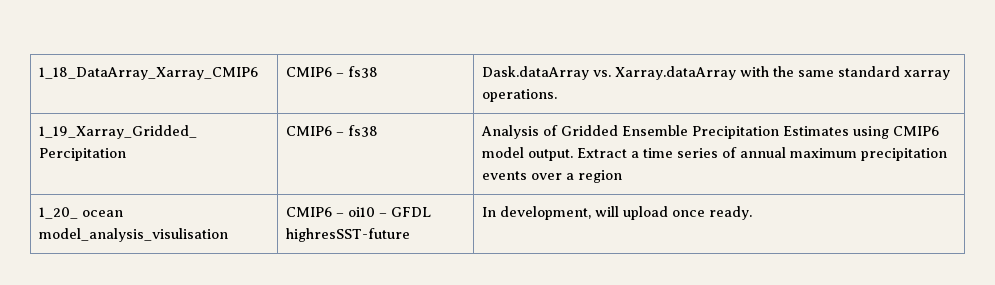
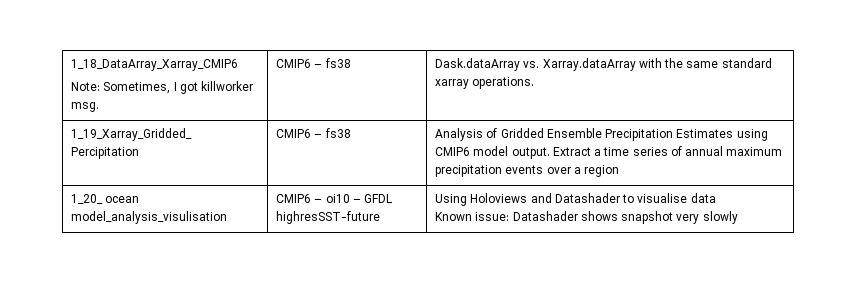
- 1_18_DataArray_Xarray_CMIP6 | CMIP6 – fs38 | Dask.dataArray vs. Xarray.dataArray with the same standard xarray operations.
+ 1_18_DataArray_Xarray_CMIP6
+ Note: Sometimes, I got killworker msg. | CMIP6 – fs38 | Dask.dataArray vs. Xarray.dataArray with the same standard xarray operations.
- 1_20_ ocean model_analysis_visulisation | CMIP6 – oi10 – GFDL highresSST-future | In development, will upload once ready.
+ 1_20_ ocean model_analysis_visulisation | CMIP6 – oi10 – GFDL highresSST-future | Using Holoviews and Datashader to visualise data
+ Known issue: Datashader shows snapshot very slowly

